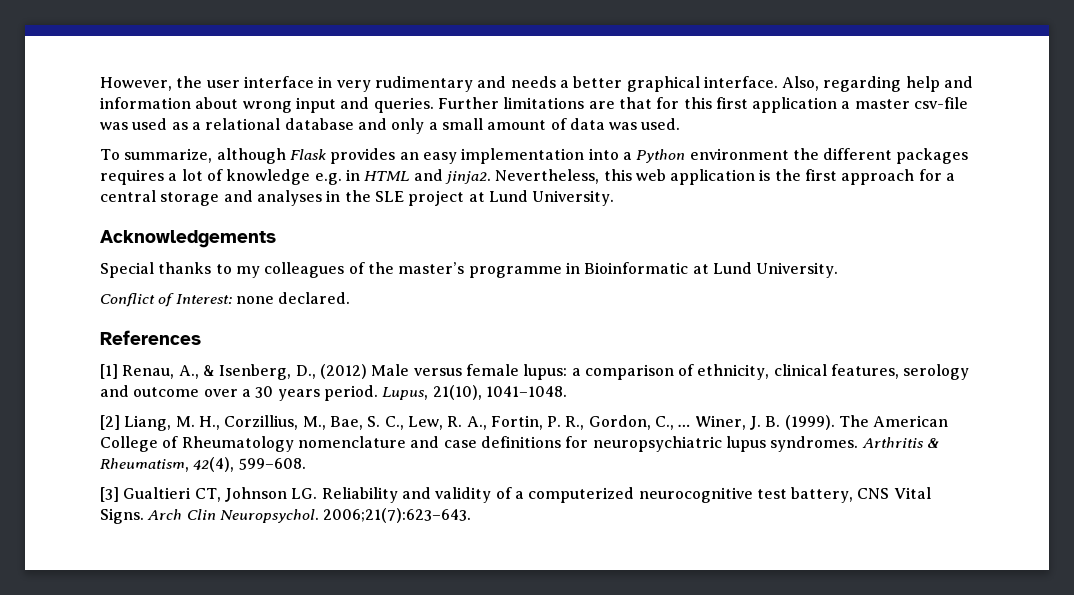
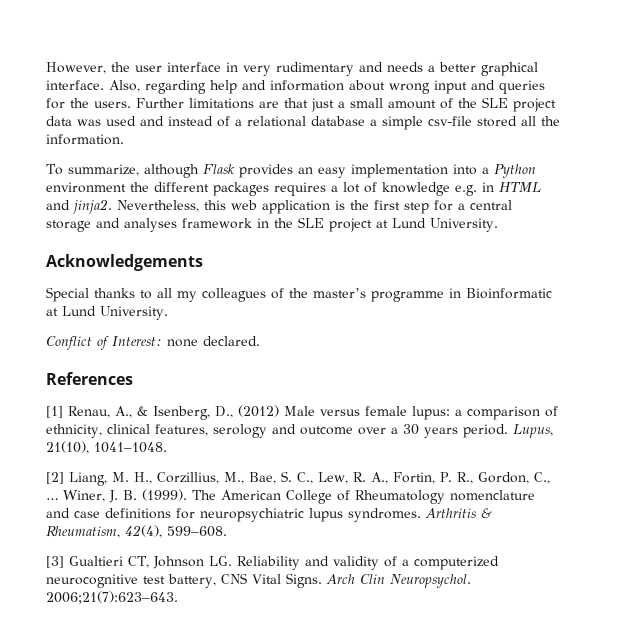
- Also, regarding help and information about wrong input and queries. Further limitations are that for this first application a master csv-file was used as a relational database and only a small amount of data was used.
+ Also, regarding help and information about wrong input and queries for the users. Further limitations are that just a small amount of the SLE project data was used and instead of a relational database a simple csv-file stored all the information.
- Nevertheless, this web application is the first approach for a central storage and analyses in the SLE project at Lund University.
+ Nevertheless, this web application is the first step for a central storage and analyses framework in the SLE project at Lund University.
- Special thanks to my colleagues of the master’s programme in Bioinformatic at Lund University.
+ Special thanks to all my colleagues of the master’s programme in Bioinformatic at Lund University.

